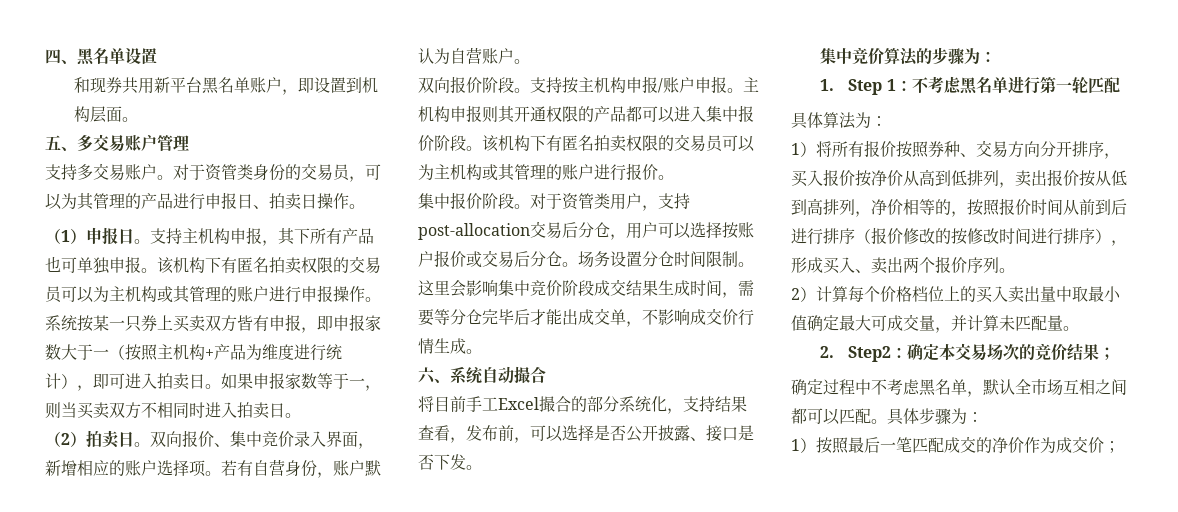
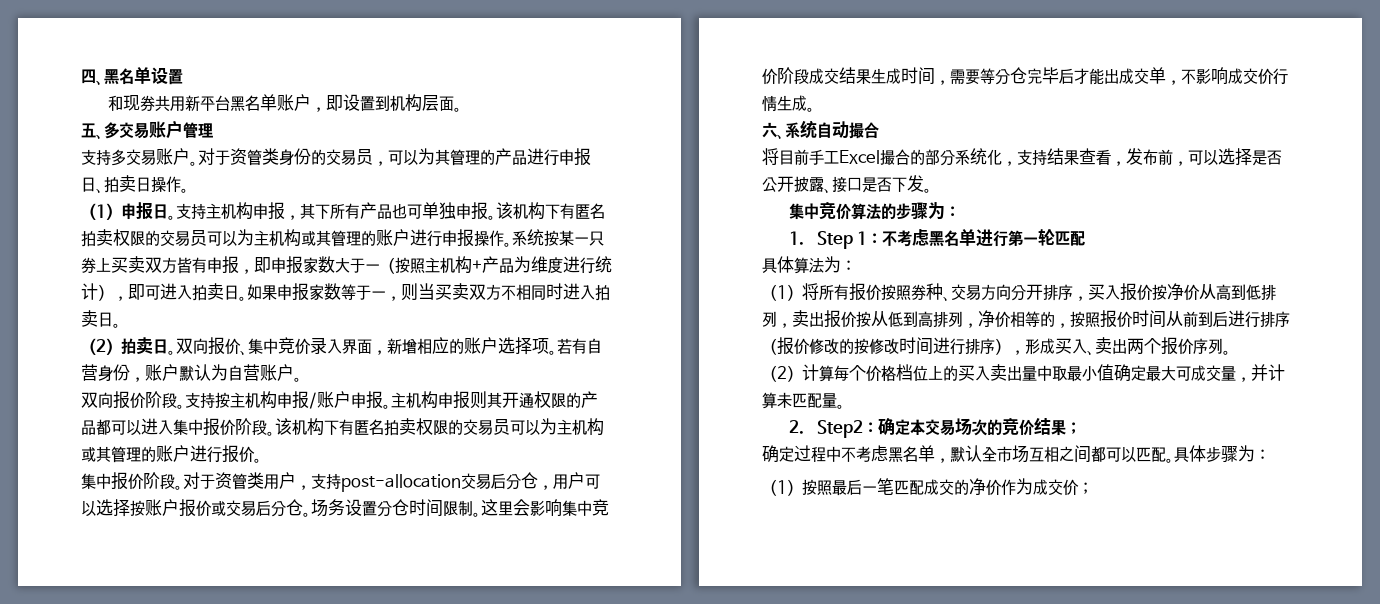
- 1）将所有报价按照券种、交易方向分开排序，买入报价按净价从高到低排列，卖出报价按从低到高排列，净价相等的，按照报价时间从前到后进行排序（报价修改的按修改时间进行排序），形成买入、卖出两个报价序列。
+ （1）将所有报价按照券种、交易方向分开排序，买入报价按净价从高到低排列，卖出报价按从低到高排列，净价相等的，按照报价时间从前到后进行排序（报价修改的按修改时间进行排序），形成买入、卖出两个报价序列。
- 2）计算每个价格档位上的买入卖出量中取最小值确定最大可成交量，并计算未匹配量。
+ （2）计算每个价格档位上的买入卖出量中取最小值确定最大可成交量，并计算未匹配量。
- 1）按照最后一笔匹配成交的净价作为成交价；
+ （1）按照最后一笔匹配成交的净价作为成交价；

